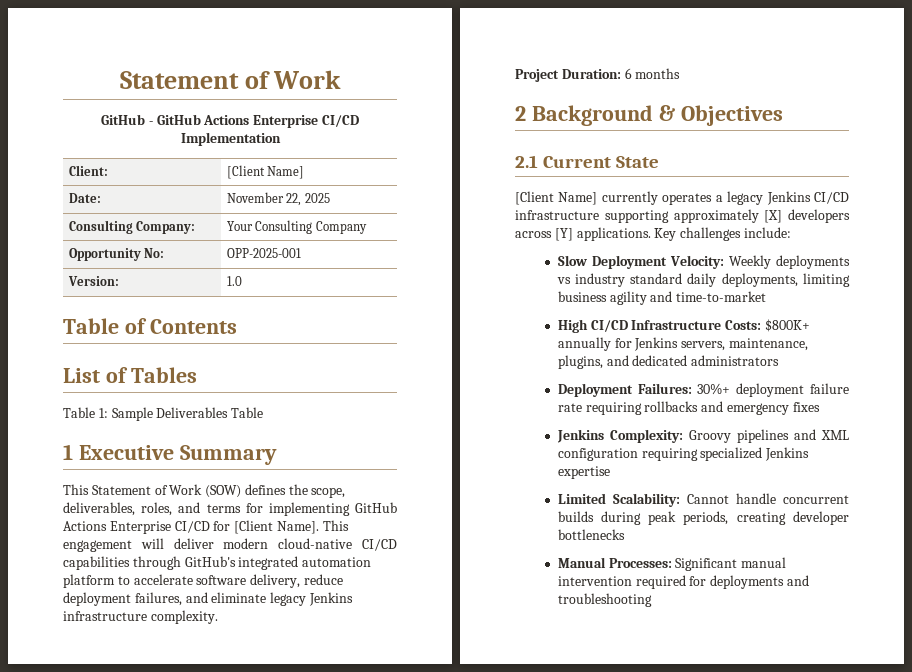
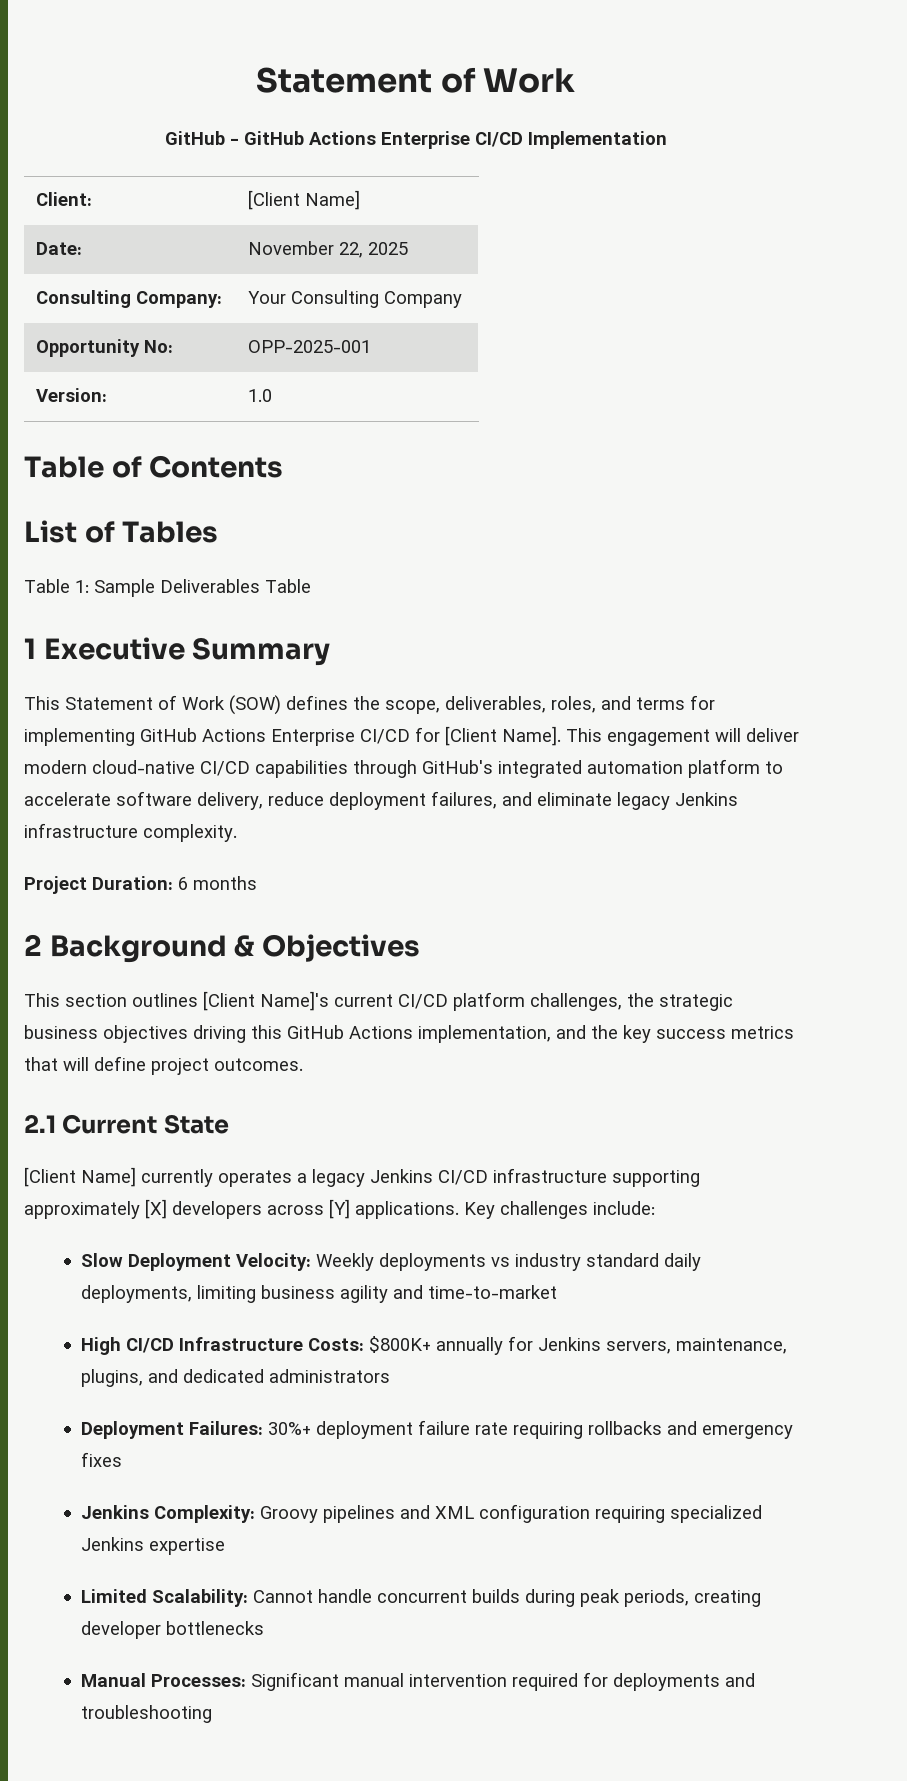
+ This section outlines [Client Name]'s current CI/CD platform challenges, the strategic business objectives driving this GitHub Actions implementation, and the key success metrics that will define project outcomes.

